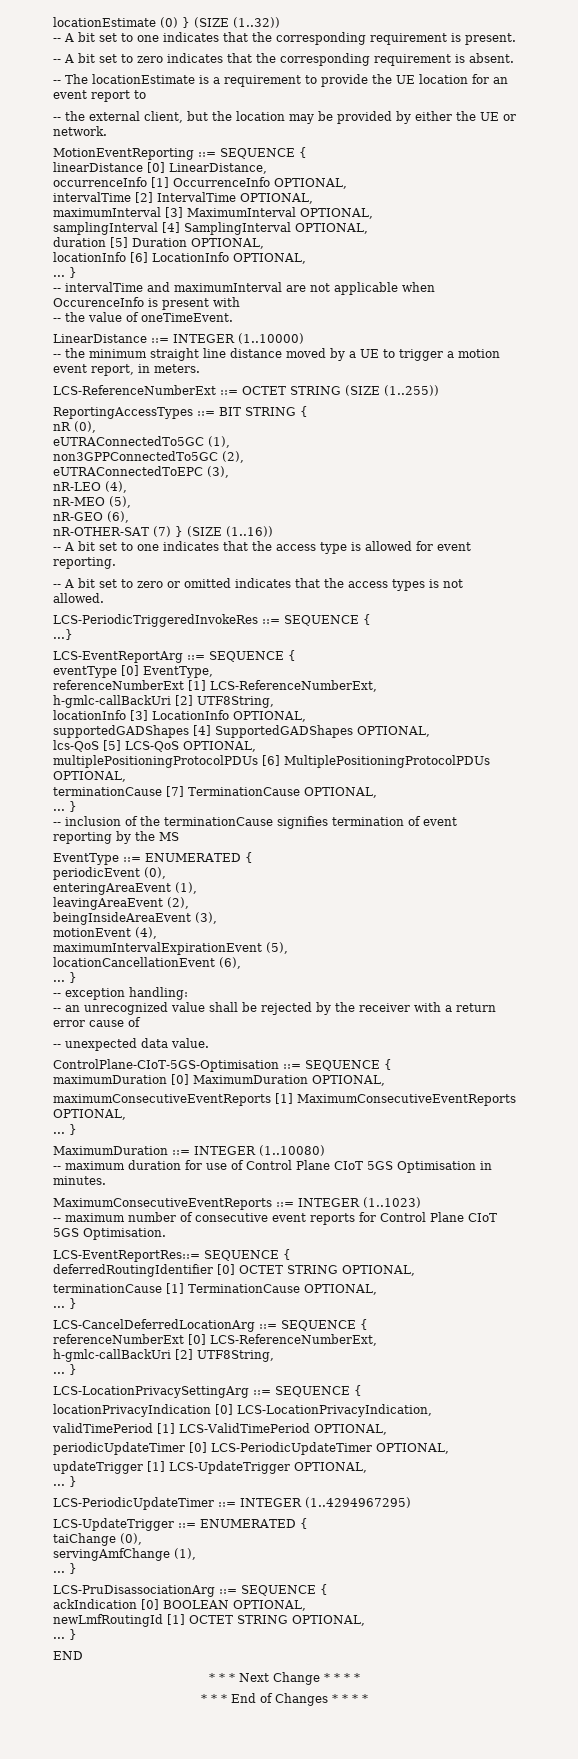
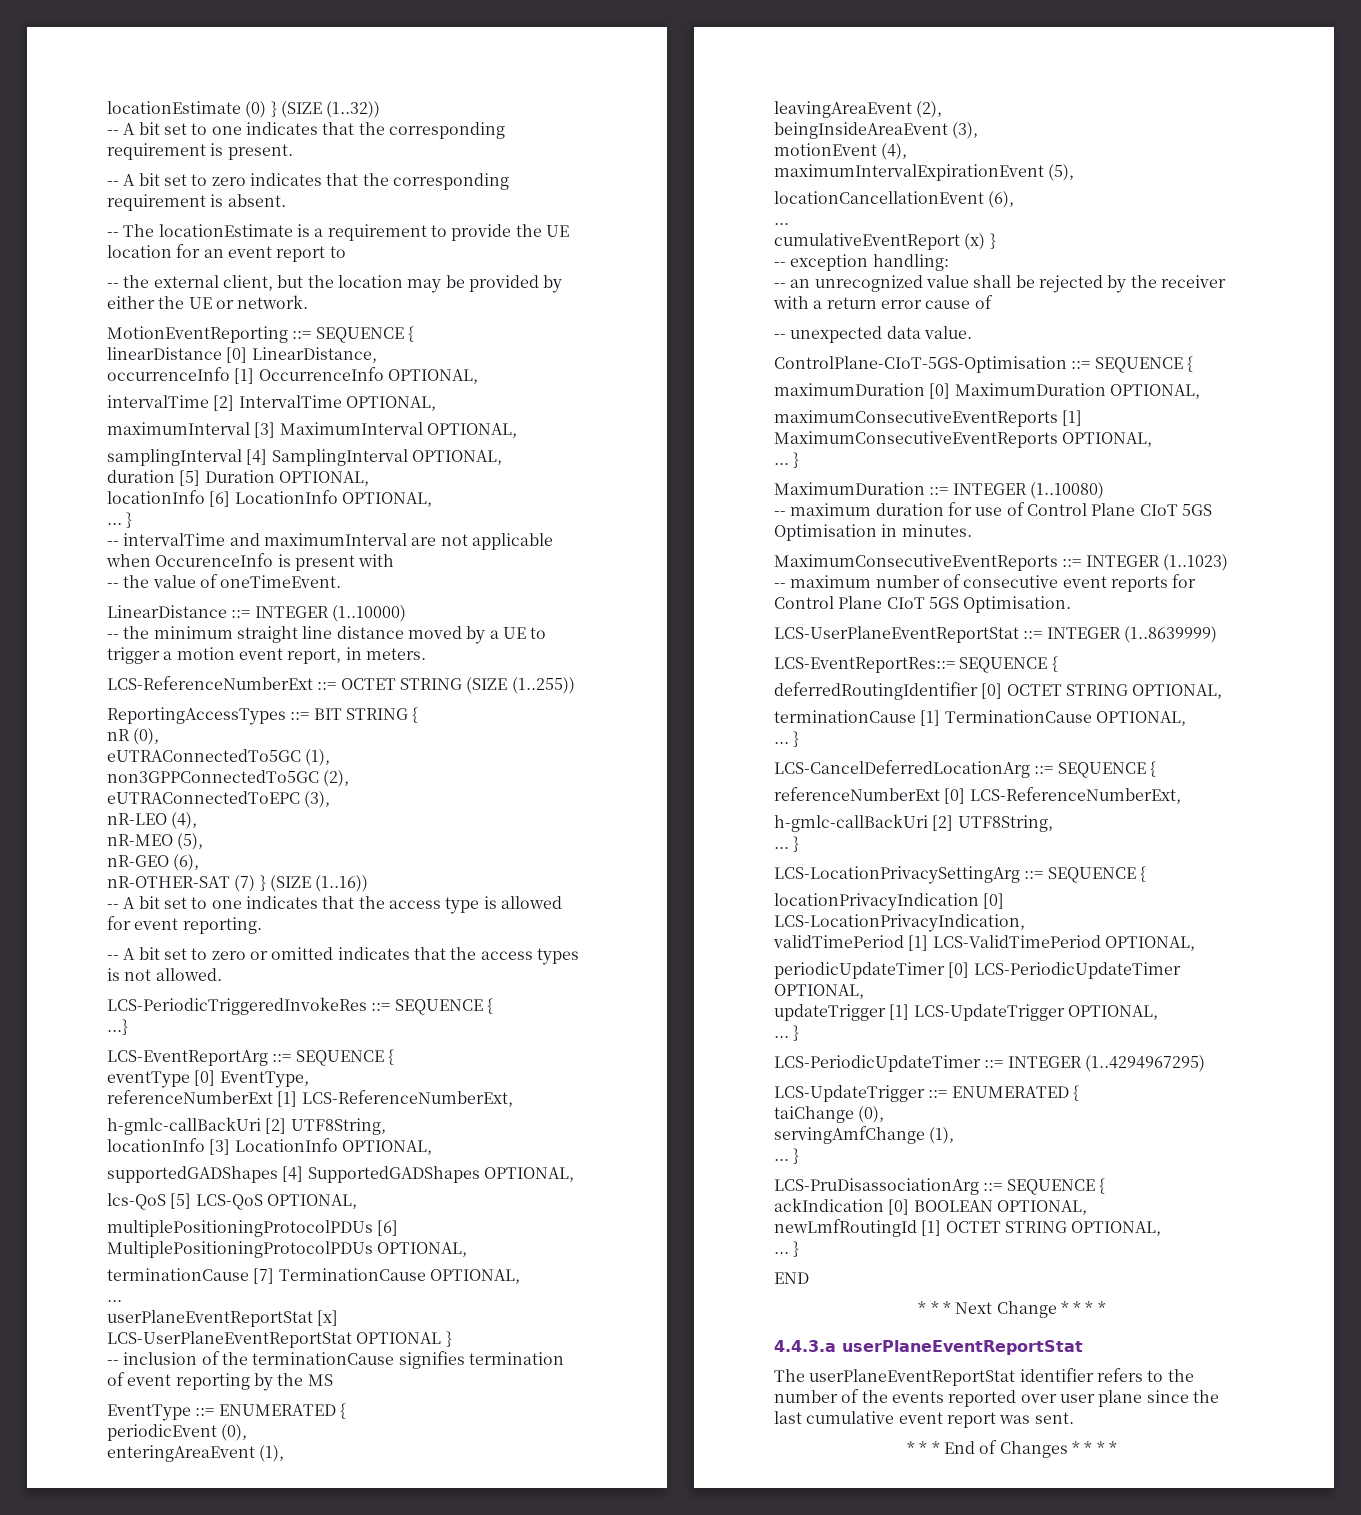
  terminationCause [7] TerminationCause OPTIONAL,
- ... }
+ ...
+ userPlaneEventReportStat [x] LCS-UserPlaneEventReportStat OPTIONAL }
  locationCancellationEvent (6),
- ... }
+ ...
+ cumulativeEventReport (x) }
+ LCS-UserPlaneEventReportStat ::= INTEGER (1..8639999)
+ 4.4.3.a userPlaneEventReportStat
+ The userPlaneEventReportStat identifier refers to the number of the events reported over user plane since the last cumulative event report was sent.

